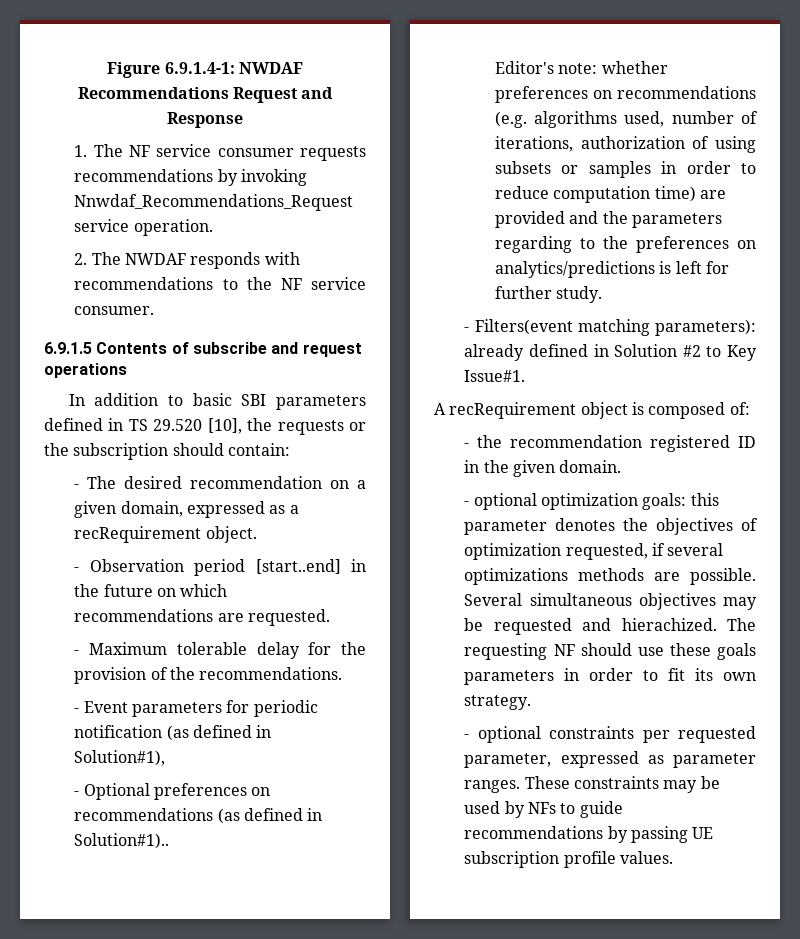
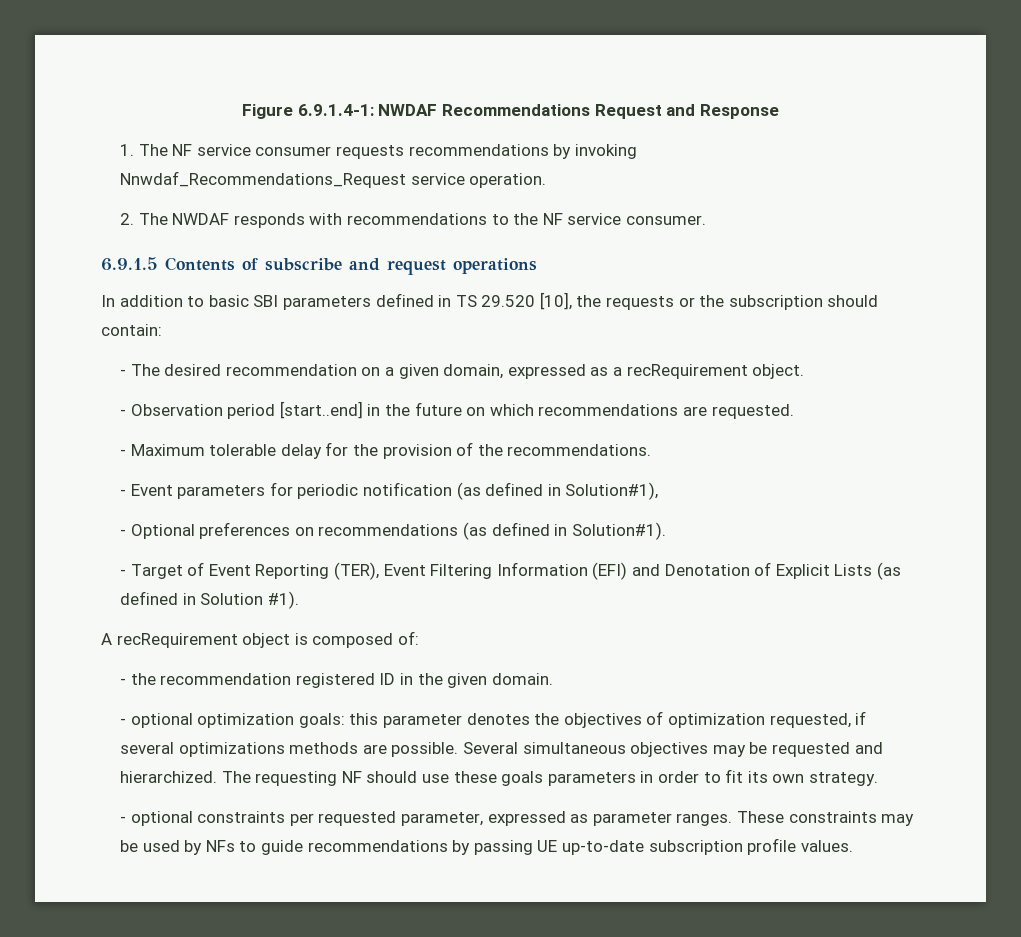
- - Optional preferences on recommendations (as defined in Solution#1)..
- Editor's note: whether preferences on recommendations (e.g. algorithms used, number of iterations, authorization of using subsets or samples in order to reduce computation time) are provided and the parameters regarding to the preferences on analytics/predictions is left for further study.
- - Filters(event matching parameters): already defined in Solution #2 to Key Issue#1.
+ - Optional preferences on recommendations (as defined in Solution#1).
+ - Target of Event Reporting (TER), Event Filtering Information (EFI) and Denotation of Explicit Lists (as defined in Solution #1).
- Several simultaneous objectives may be requested and hierachized.
+ Several simultaneous objectives may be requested and hierarchized.
- These constraints may be used by NFs to guide recommendations by passing UE subscription profile values.
+ These constraints may be used by NFs to guide recommendations by passing UE up-to-date subscription profile values.

